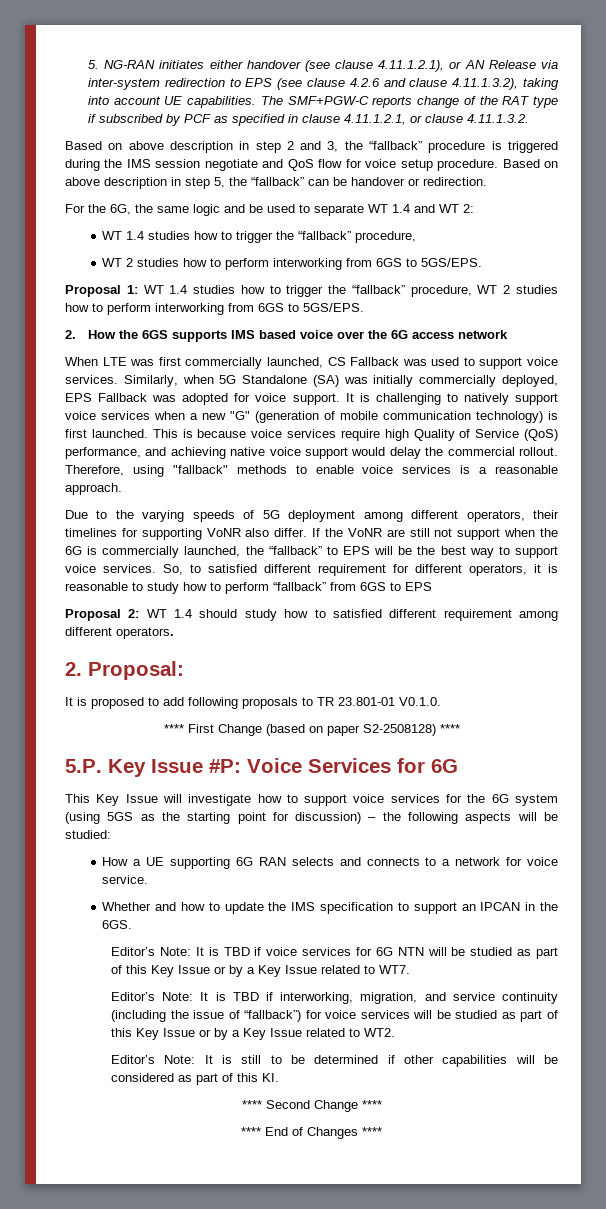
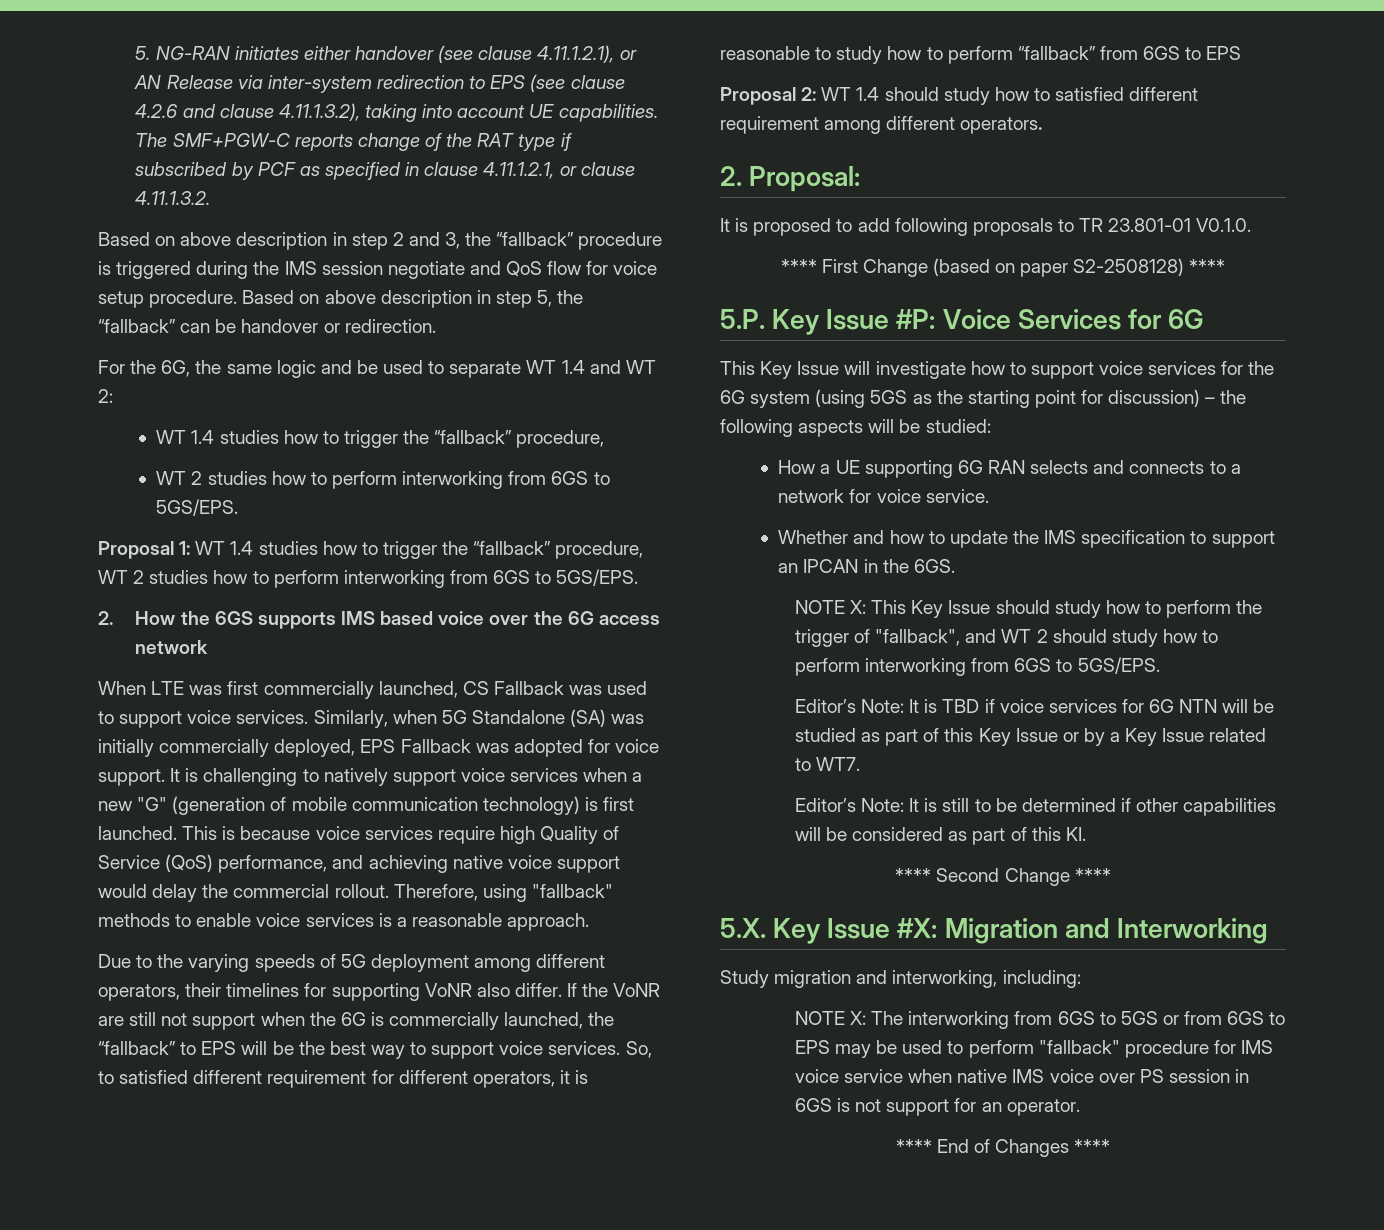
+ NOTE X: This Key Issue should study how to perform the trigger of "fallback", and WT 2 should study how to perform interworking from 6GS to 5GS/EPS.
- Editor’s Note: It is TBD if interworking, migration, and service continuity (including the issue of “fallback”) for voice services will be studied as part of this Key Issue or by a Key Issue related to WT2.
+ 5.X. Key Issue #X: Migration and Interworking
+ Study migration and interworking, including:
+ NOTE X: The interworking from 6GS to 5GS or from 6GS to EPS may be used to perform "fallback" procedure for IMS voice service when native IMS voice over PS session in 6GS is not support for an operator.

